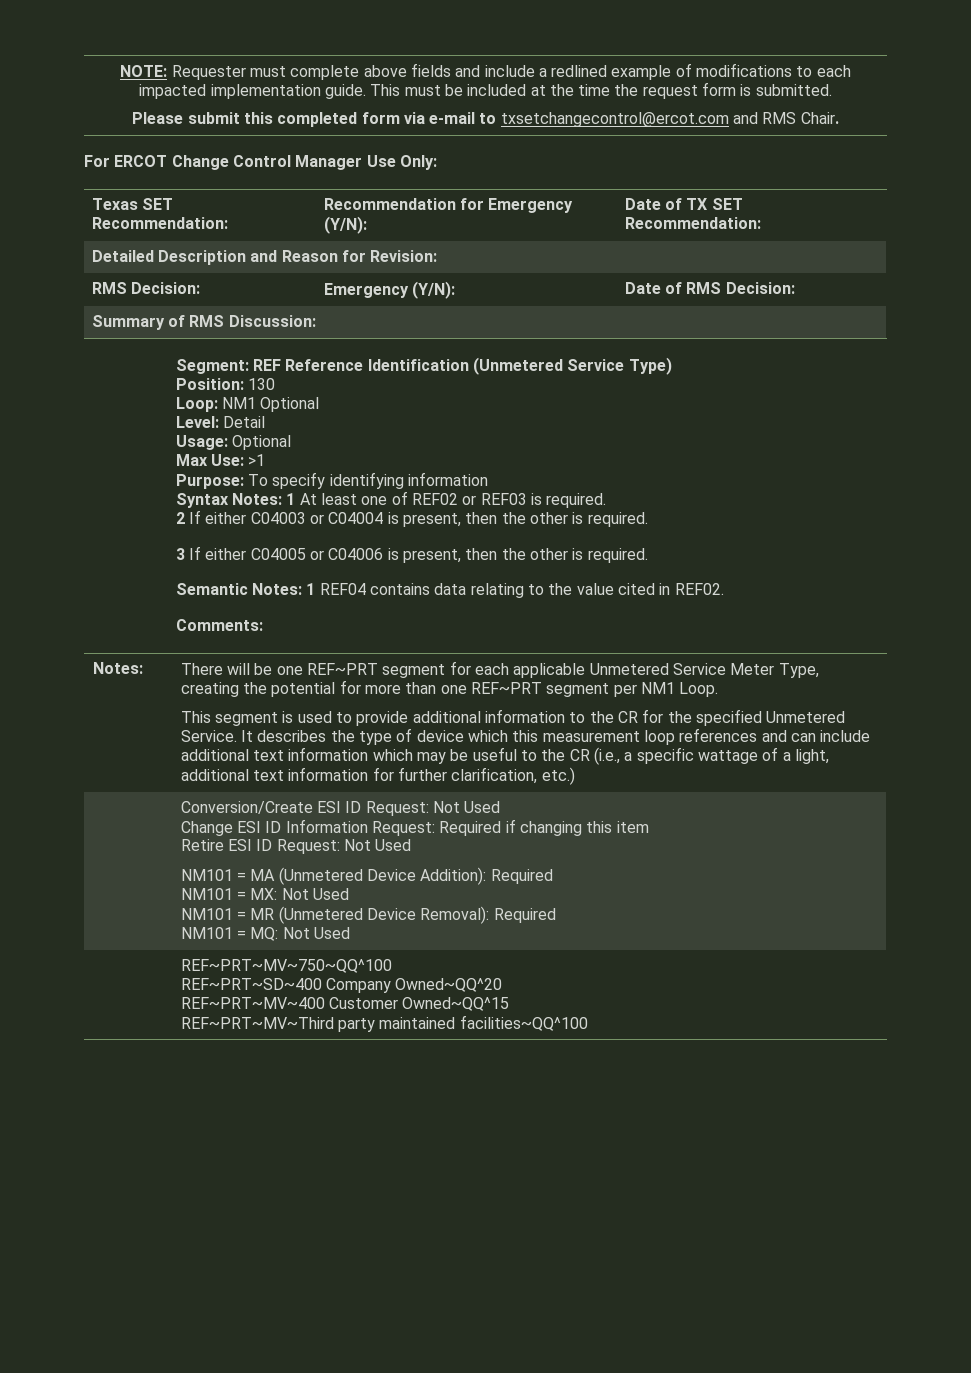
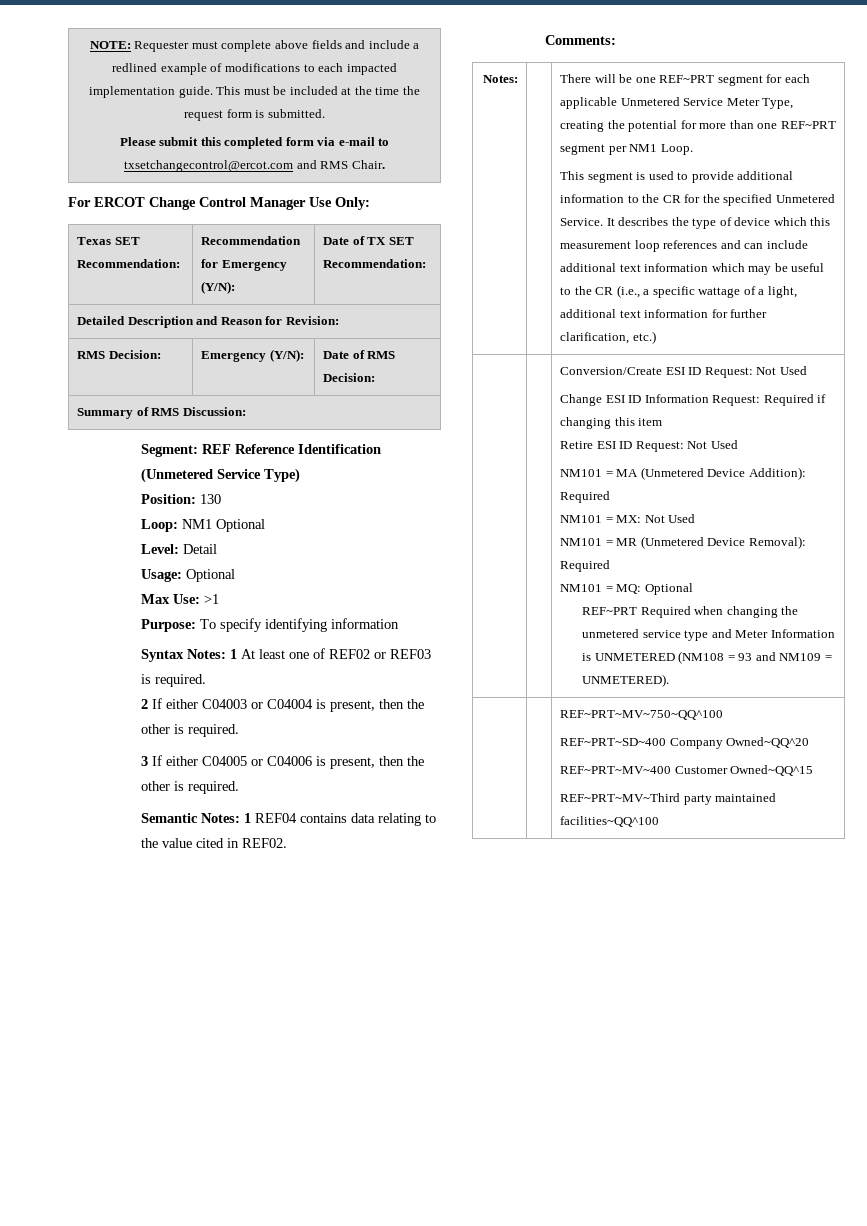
- NM101 = MQ: Not Used
+ NM101 = MQ: Optional
+ REF~PRT Required when changing the unmetered service type and Meter Information is UNMETERED (NM108 = 93 and NM109 = UNMETERED).

